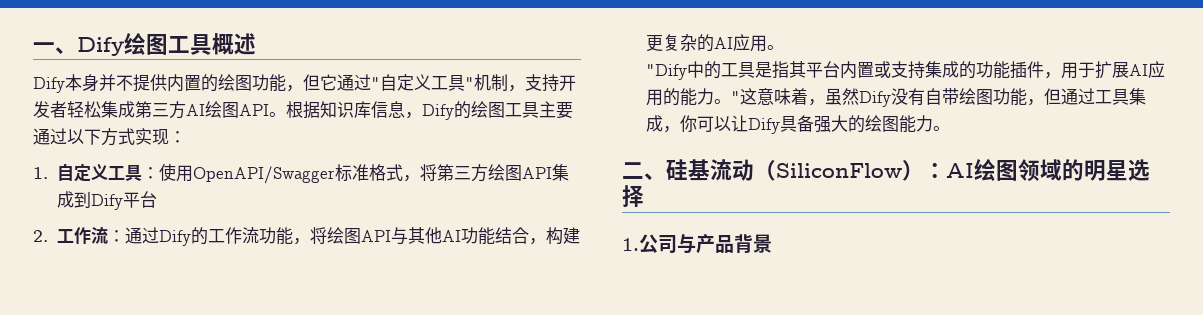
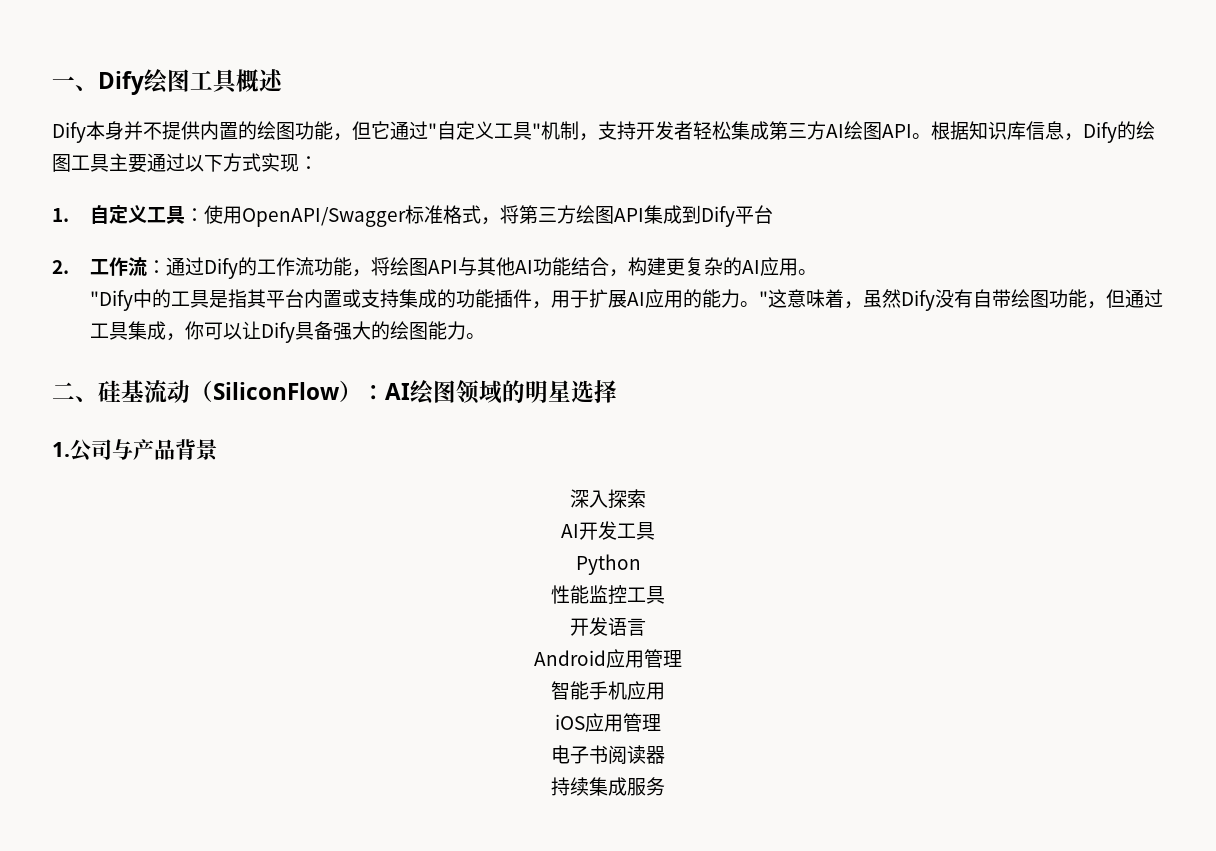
+ 深入探索
+ AI开发工具
+ Python
+ 性能监控工具
+ 开发语言
+ Android应用管理
+ 智能手机应用
+ iOS应用管理
+ 电子书阅读器
+ 持续集成服务

